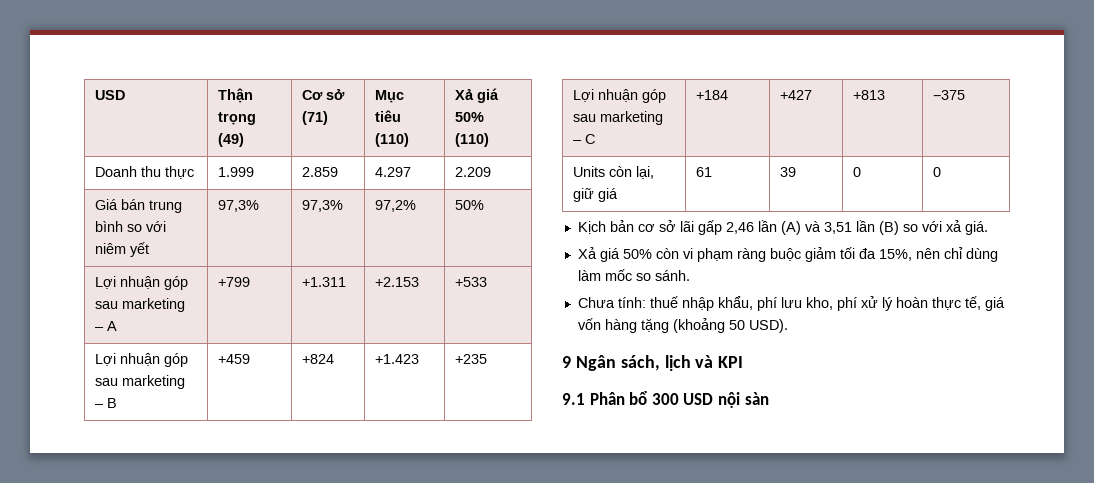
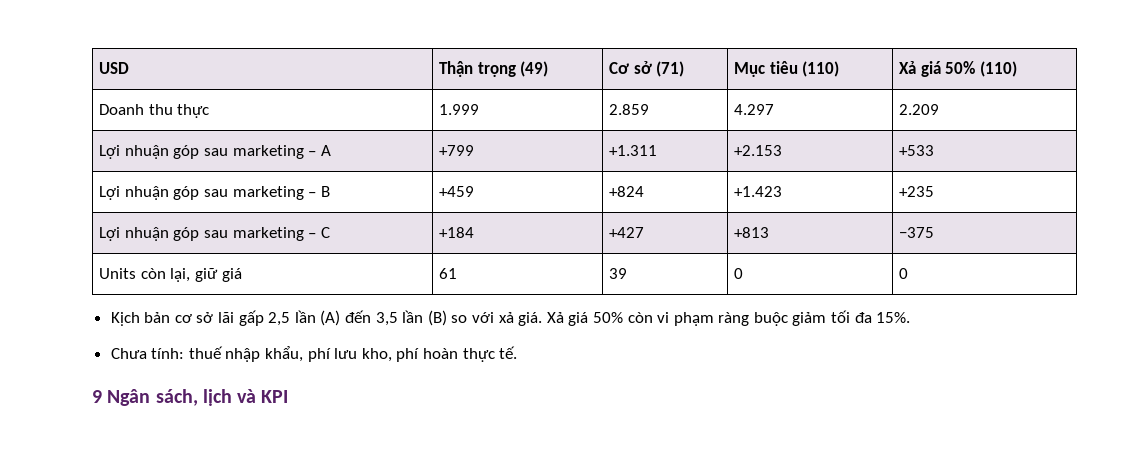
- Giá bán trung bình so với niêm yết | 97,3% | 97,3% | 97,2% | 50%
- Kịch bản cơ sở lãi gấp 2,46 lần (A) và 3,51 lần (B) so với xả giá.
- Xả giá 50% còn vi phạm ràng buộc giảm tối đa 15%, nên chỉ dùng làm mốc so sánh.
+ Kịch bản cơ sở lãi gấp 2,5 lần (A) đến 3,5 lần (B) so với xả giá. Xả giá 50% còn vi phạm ràng buộc giảm tối đa 15%.
- Chưa tính: thuế nhập khẩu, phí lưu kho, phí xử lý hoàn thực tế, giá vốn hàng tặng (khoảng 50 USD).
+ Chưa tính: thuế nhập khẩu, phí lưu kho, phí hoàn thực tế.
- 9.1 Phân bổ 300 USD nội sàn

